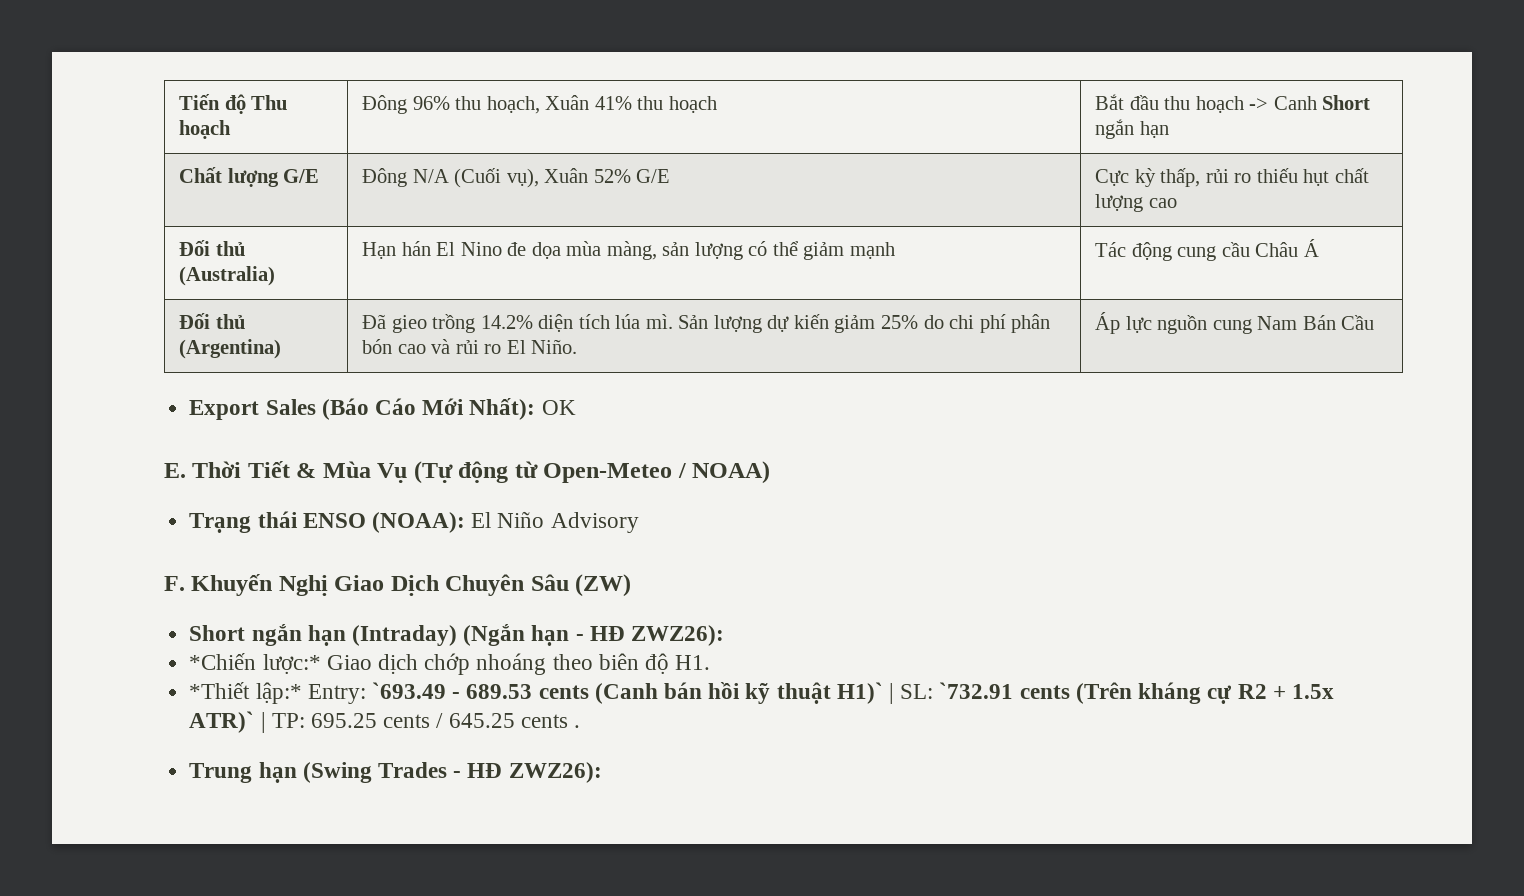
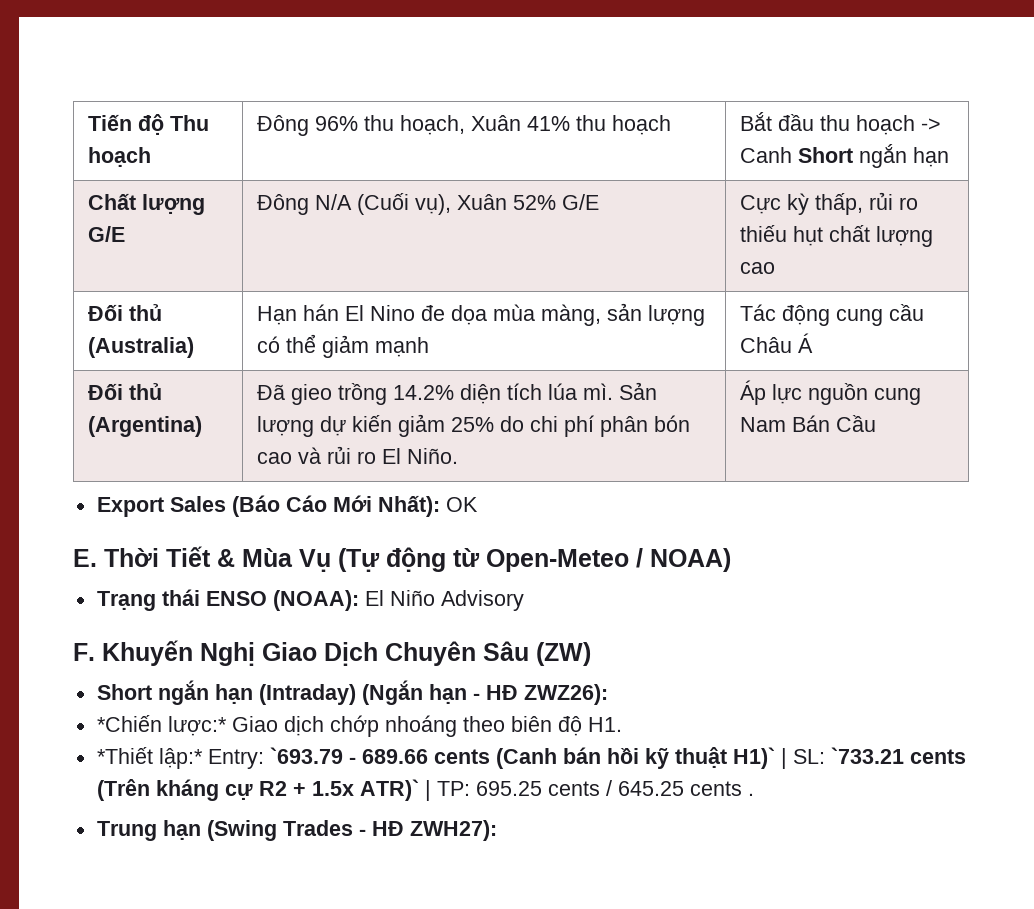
- *Thiết lập:* Entry: `693.49 - 689.53 cents (Canh bán hồi kỹ thuật H1)` | SL: `732.91 cents (Trên kháng cự R2 + 1.5x ATR)` | TP: 695.25 cents / 645.25 cents .
+ *Thiết lập:* Entry: `693.79 - 689.66 cents (Canh bán hồi kỹ thuật H1)` | SL: `733.21 cents (Trên kháng cự R2 + 1.5x ATR)` | TP: 695.25 cents / 645.25 cents .
- Trung hạn (Swing Trades - HĐ ZWZ26):
+ Trung hạn (Swing Trades - HĐ ZWH27):

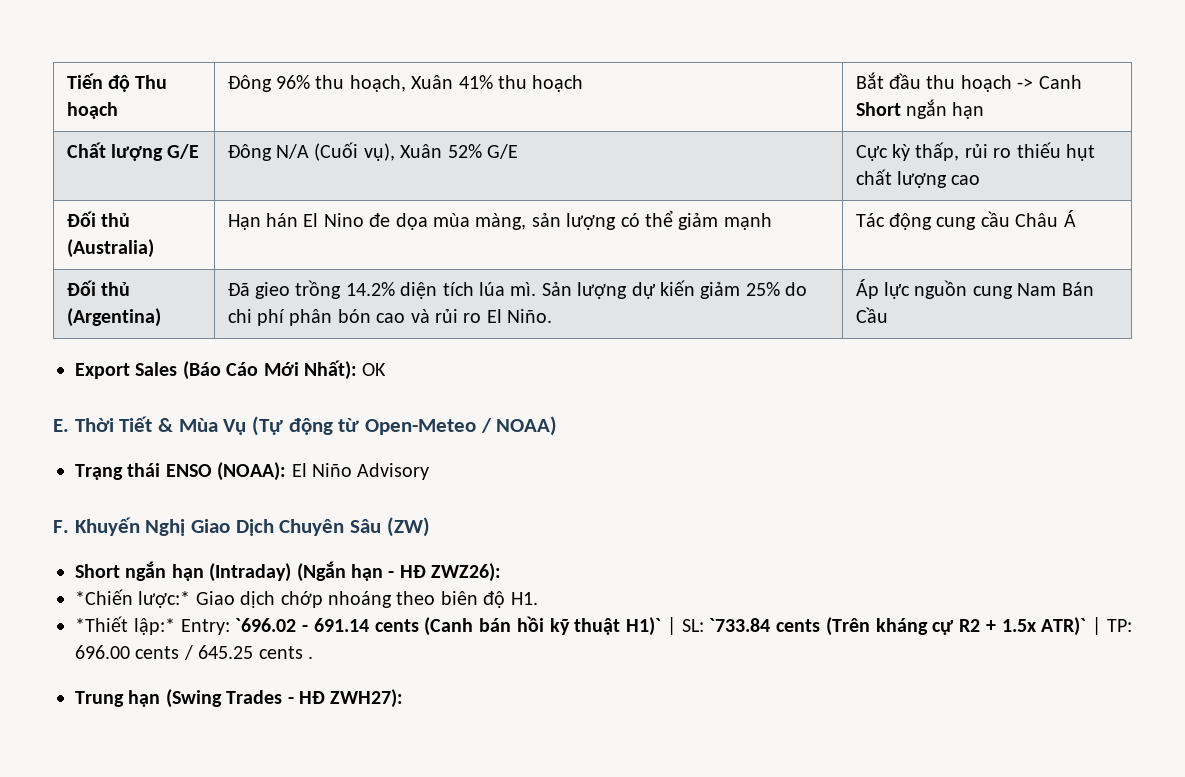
- *Thiết lập:* Entry: `693.79 - 689.66 cents (Canh bán hồi kỹ thuật H1)` | SL: `733.21 cents (Trên kháng cự R2 + 1.5x ATR)` | TP: 695.25 cents / 645.25 cents .
+ *Thiết lập:* Entry: `696.02 - 691.14 cents (Canh bán hồi kỹ thuật H1)` | SL: `733.84 cents (Trên kháng cự R2 + 1.5x ATR)` | TP: 696.00 cents / 645.25 cents .

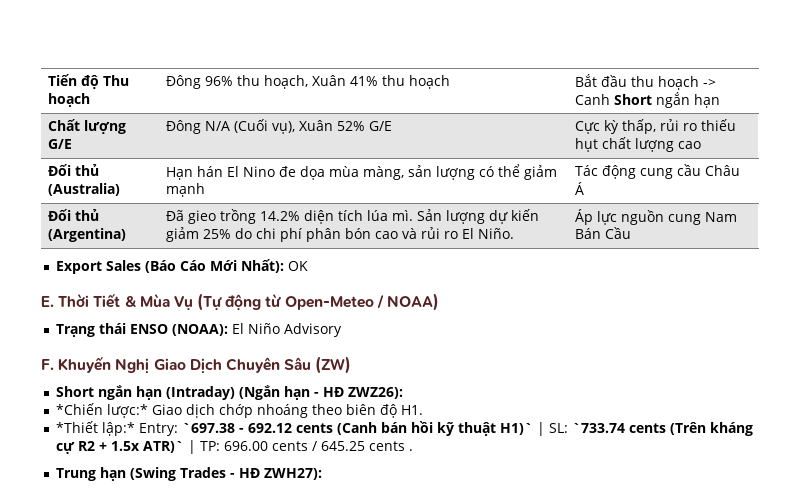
- *Thiết lập:* Entry: `696.02 - 691.14 cents (Canh bán hồi kỹ thuật H1)` | SL: `733.84 cents (Trên kháng cự R2 + 1.5x ATR)` | TP: 696.00 cents / 645.25 cents .
+ *Thiết lập:* Entry: `697.38 - 692.12 cents (Canh bán hồi kỹ thuật H1)` | SL: `733.74 cents (Trên kháng cự R2 + 1.5x ATR)` | TP: 696.00 cents / 645.25 cents .

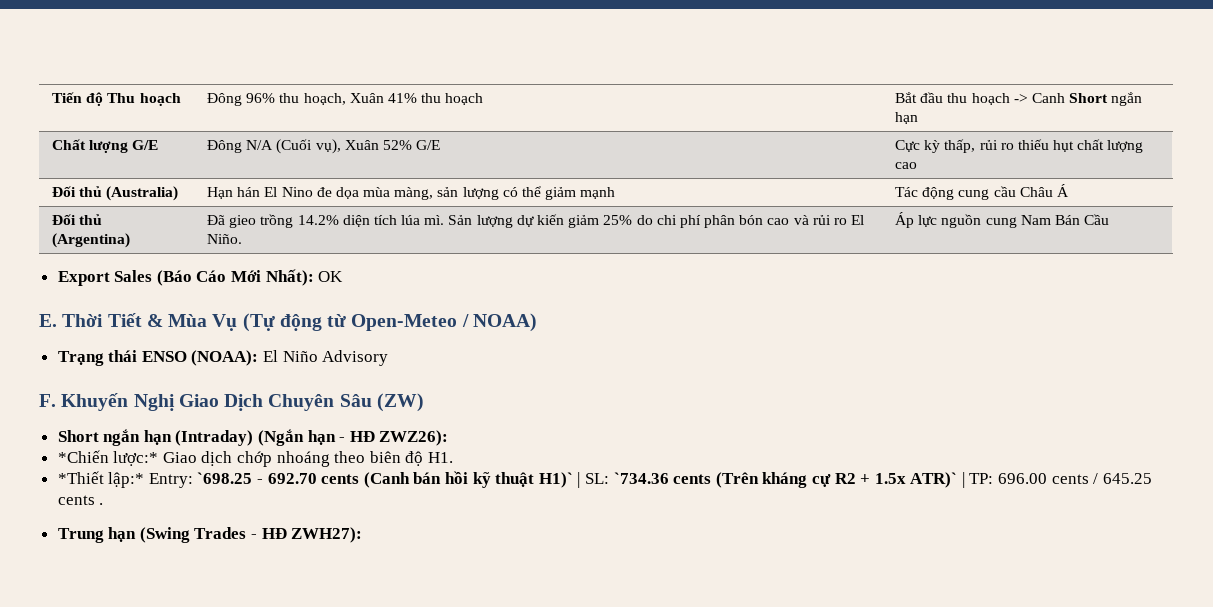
- *Thiết lập:* Entry: `697.38 - 692.12 cents (Canh bán hồi kỹ thuật H1)` | SL: `733.74 cents (Trên kháng cự R2 + 1.5x ATR)` | TP: 696.00 cents / 645.25 cents .
+ *Thiết lập:* Entry: `698.25 - 692.70 cents (Canh bán hồi kỹ thuật H1)` | SL: `734.36 cents (Trên kháng cự R2 + 1.5x ATR)` | TP: 696.00 cents / 645.25 cents .

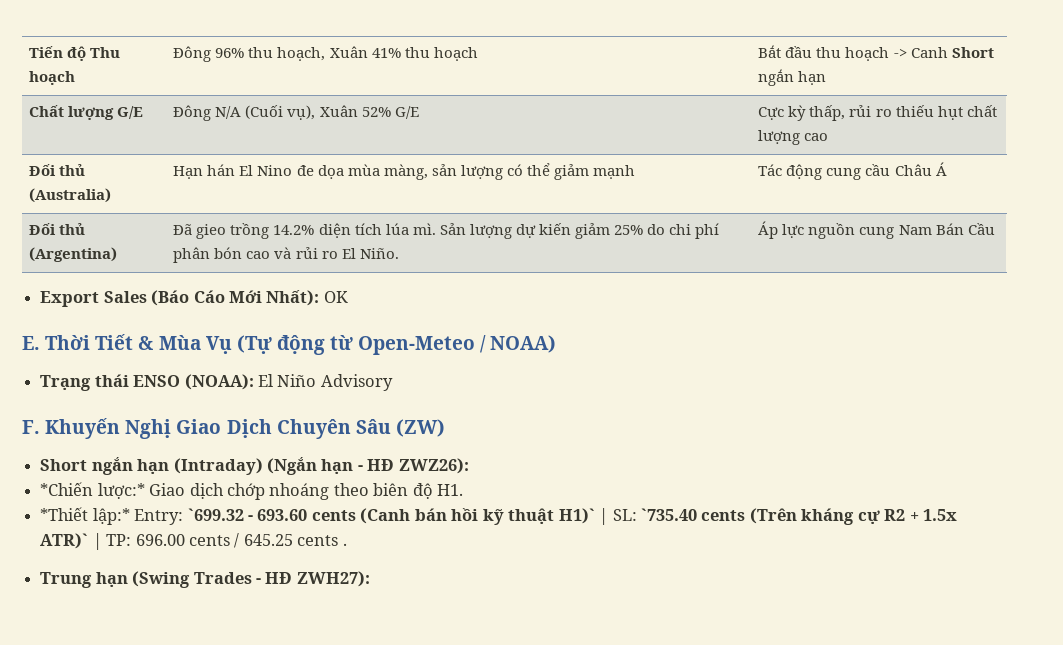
- *Thiết lập:* Entry: `698.25 - 692.70 cents (Canh bán hồi kỹ thuật H1)` | SL: `734.36 cents (Trên kháng cự R2 + 1.5x ATR)` | TP: 696.00 cents / 645.25 cents .
+ *Thiết lập:* Entry: `699.32 - 693.60 cents (Canh bán hồi kỹ thuật H1)` | SL: `735.40 cents (Trên kháng cự R2 + 1.5x ATR)` | TP: 696.00 cents / 645.25 cents .

